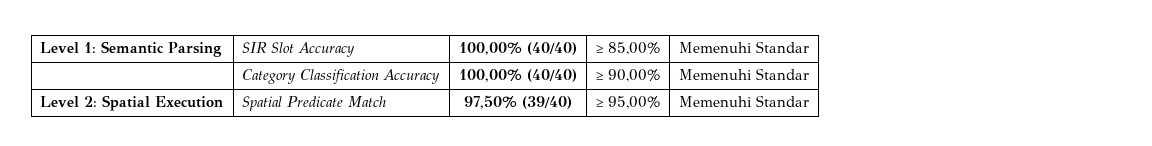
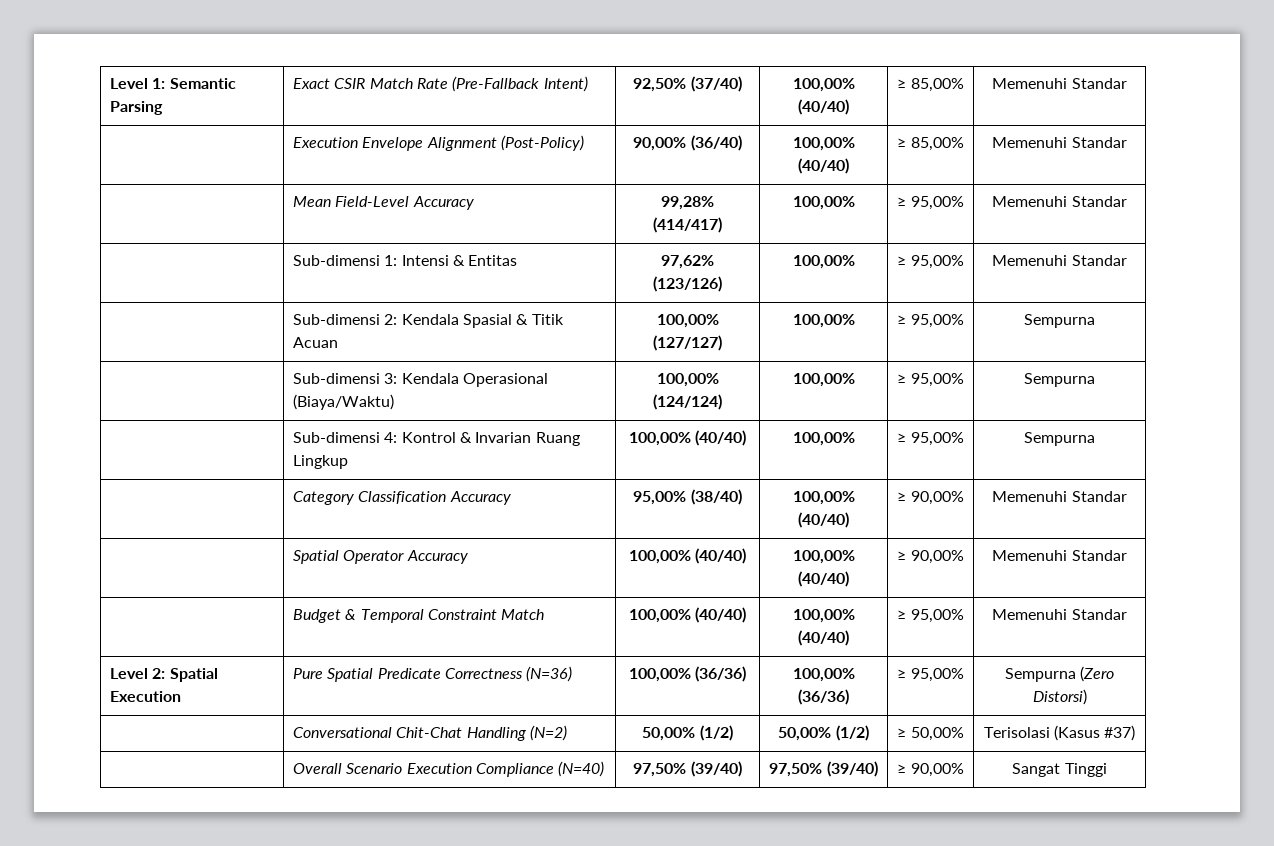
- Level 1: Semantic Parsing | SIR Slot Accuracy | 100,00% (40/40) | ≥ 85,00% | Memenuhi Standar
+ Level 1: Semantic Parsing | Exact CSIR Match Rate (Pre-Fallback Intent) | 92,50% (37/40) | 100,00% (40/40) | ≥ 85,00% | Memenuhi Standar
+ | Execution Envelope Alignment (Post-Policy) | 90,00% (36/40) | 100,00% (40/40) | ≥ 85,00% | Memenuhi Standar
+ | Mean Field-Level Accuracy | 99,28% (414/417) | 100,00% | ≥ 95,00% | Memenuhi Standar
+ | Sub-dimensi 1: Intensi & Entitas | 97,62% (123/126) | 100,00% | ≥ 95,00% | Memenuhi Standar
+ | Sub-dimensi 2: Kendala Spasial & Titik Acuan | 100,00% (127/127) | 100,00% | ≥ 95,00% | Sempurna
+ | Sub-dimensi 3: Kendala Operasional (Biaya/Waktu) | 100,00% (124/124) | 100,00% | ≥ 95,00% | Sempurna
+ | Sub-dimensi 4: Kontrol & Invarian Ruang Lingkup | 100,00% (40/40) | 100,00% | ≥ 95,00% | Sempurna
- | Category Classification Accuracy | 100,00% (40/40) | ≥ 90,00% | Memenuhi Standar
- Level 2: Spatial Execution | Spatial Predicate Match | 97,50% (39/40) | ≥ 95,00% | Memenuhi Standar
+ | Category Classification Accuracy | 95,00% (38/40) | 100,00% (40/40) | ≥ 90,00% | Memenuhi Standar
+ | Spatial Operator Accuracy | 100,00% (40/40) | 100,00% (40/40) | ≥ 90,00% | Memenuhi Standar
+ | Budget & Temporal Constraint Match | 100,00% (40/40) | 100,00% (40/40) | ≥ 95,00% | Memenuhi Standar
+ Level 2: Spatial Execution | Pure Spatial Predicate Correctness (N=36) | 100,00% (36/36) | 100,00% (36/36) | ≥ 95,00% | Sempurna (Zero Distorsi)
+ | Conversational Chit-Chat Handling (N=2) | 50,00% (1/2) | 50,00% (1/2) | ≥ 50,00% | Terisolasi (Kasus #37)
+ | Overall Scenario Execution Compliance (N=40) | 97,50% (39/40) | 97,50% (39/40) | ≥ 90,00% | Sangat Tinggi

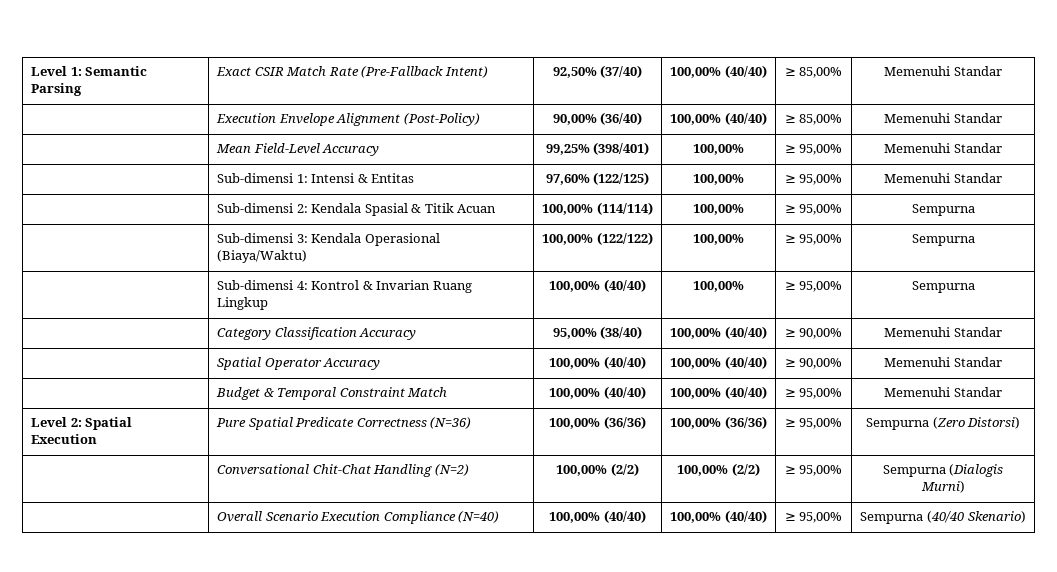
- | Mean Field-Level Accuracy | 99,28% (414/417) | 100,00% | ≥ 95,00% | Memenuhi Standar
+ | Mean Field-Level Accuracy | 99,25% (398/401) | 100,00% | ≥ 95,00% | Memenuhi Standar
- | Sub-dimensi 1: Intensi & Entitas | 97,62% (123/126) | 100,00% | ≥ 95,00% | Memenuhi Standar
+ | Sub-dimensi 1: Intensi & Entitas | 97,60% (122/125) | 100,00% | ≥ 95,00% | Memenuhi Standar
- | Sub-dimensi 2: Kendala Spasial & Titik Acuan | 100,00% (127/127) | 100,00% | ≥ 95,00% | Sempurna
+ | Sub-dimensi 2: Kendala Spasial & Titik Acuan | 100,00% (114/114) | 100,00% | ≥ 95,00% | Sempurna
- | Sub-dimensi 3: Kendala Operasional (Biaya/Waktu) | 100,00% (124/124) | 100,00% | ≥ 95,00% | Sempurna
+ | Sub-dimensi 3: Kendala Operasional (Biaya/Waktu) | 100,00% (122/122) | 100,00% | ≥ 95,00% | Sempurna
- | Conversational Chit-Chat Handling (N=2) | 50,00% (1/2) | 50,00% (1/2) | ≥ 50,00% | Terisolasi (Kasus #37)
+ | Conversational Chit-Chat Handling (N=2) | 100,00% (2/2) | 100,00% (2/2) | ≥ 95,00% | Sempurna (Dialogis Murni)
- | Overall Scenario Execution Compliance (N=40) | 97,50% (39/40) | 97,50% (39/40) | ≥ 90,00% | Sangat Tinggi
+ | Overall Scenario Execution Compliance (N=40) | 100,00% (40/40) | 100,00% (40/40) | ≥ 95,00% | Sempurna (40/40 Skenario)

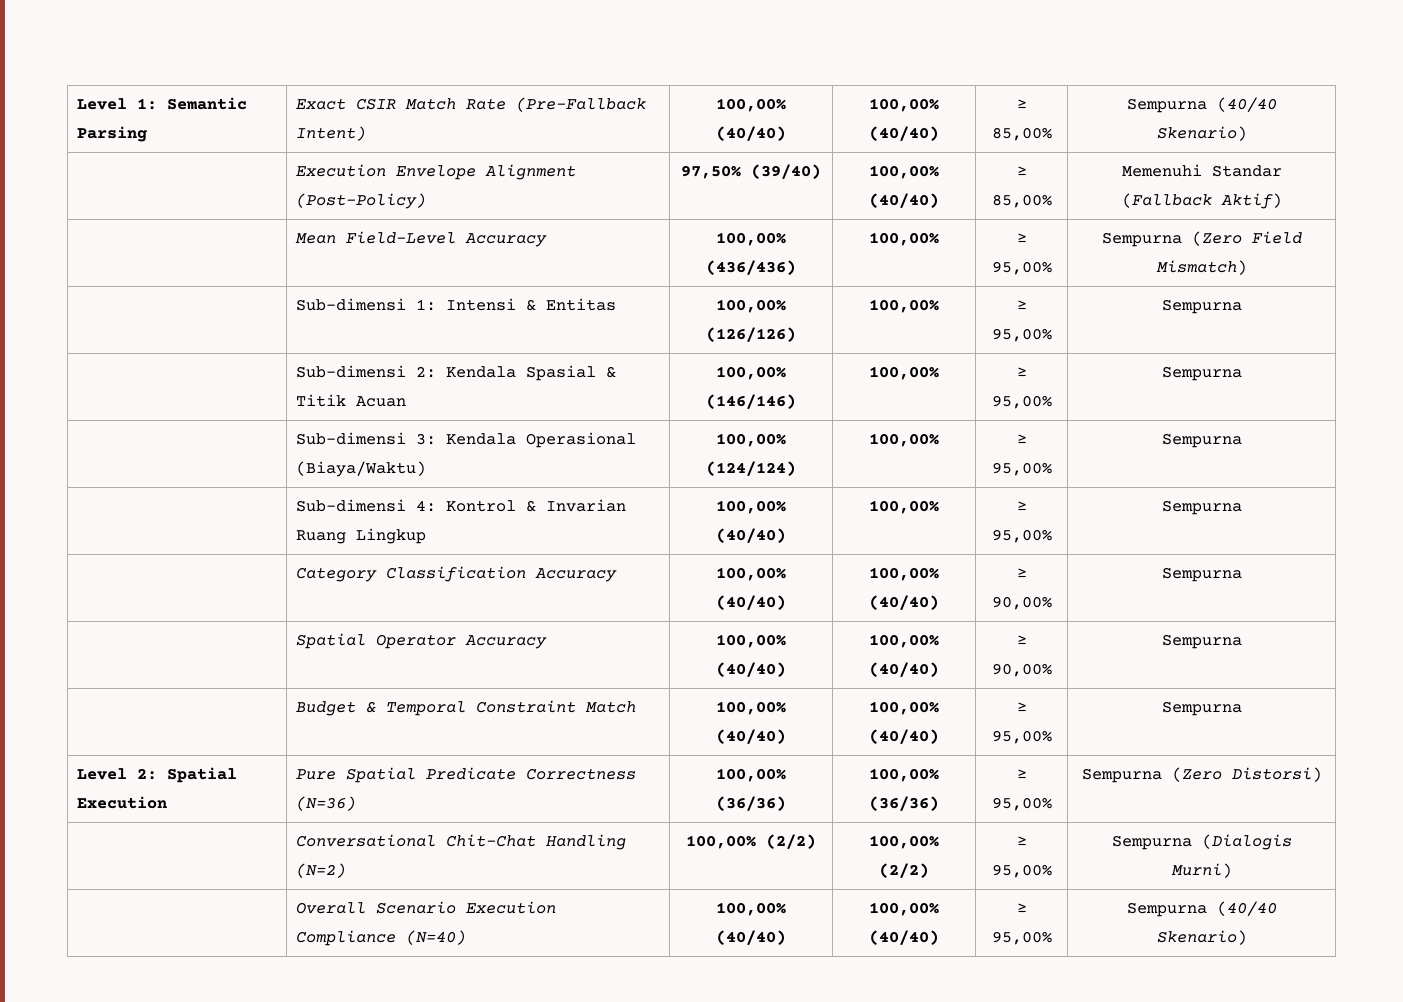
- Level 1: Semantic Parsing | Exact CSIR Match Rate (Pre-Fallback Intent) | 92,50% (37/40) | 100,00% (40/40) | ≥ 85,00% | Memenuhi Standar
- | Execution Envelope Alignment (Post-Policy) | 90,00% (36/40) | 100,00% (40/40) | ≥ 85,00% | Memenuhi Standar
+ Level 1: Semantic Parsing | Exact CSIR Match Rate (Pre-Fallback Intent) | 100,00% (40/40) | 100,00% (40/40) | ≥ 85,00% | Sempurna (40/40 Skenario)
+ | Execution Envelope Alignment (Post-Policy) | 97,50% (39/40) | 100,00% (40/40) | ≥ 85,00% | Memenuhi Standar (Fallback Aktif)
- | Mean Field-Level Accuracy | 99,25% (398/401) | 100,00% | ≥ 95,00% | Memenuhi Standar
+ | Mean Field-Level Accuracy | 100,00% (436/436) | 100,00% | ≥ 95,00% | Sempurna (Zero Field Mismatch)
- | Sub-dimensi 1: Intensi & Entitas | 97,60% (122/125) | 100,00% | ≥ 95,00% | Memenuhi Standar
+ | Sub-dimensi 1: Intensi & Entitas | 100,00% (126/126) | 100,00% | ≥ 95,00% | Sempurna
- | Sub-dimensi 2: Kendala Spasial & Titik Acuan | 100,00% (114/114) | 100,00% | ≥ 95,00% | Sempurna
+ | Sub-dimensi 2: Kendala Spasial & Titik Acuan | 100,00% (146/146) | 100,00% | ≥ 95,00% | Sempurna
- | Sub-dimensi 3: Kendala Operasional (Biaya/Waktu) | 100,00% (122/122) | 100,00% | ≥ 95,00% | Sempurna
+ | Sub-dimensi 3: Kendala Operasional (Biaya/Waktu) | 100,00% (124/124) | 100,00% | ≥ 95,00% | Sempurna
- | Category Classification Accuracy | 95,00% (38/40) | 100,00% (40/40) | ≥ 90,00% | Memenuhi Standar
+ | Category Classification Accuracy | 100,00% (40/40) | 100,00% (40/40) | ≥ 90,00% | Sempurna
- | Spatial Operator Accuracy | 100,00% (40/40) | 100,00% (40/40) | ≥ 90,00% | Memenuhi Standar
+ | Spatial Operator Accuracy | 100,00% (40/40) | 100,00% (40/40) | ≥ 90,00% | Sempurna
- | Budget & Temporal Constraint Match | 100,00% (40/40) | 100,00% (40/40) | ≥ 95,00% | Memenuhi Standar
+ | Budget & Temporal Constraint Match | 100,00% (40/40) | 100,00% (40/40) | ≥ 95,00% | Sempurna

